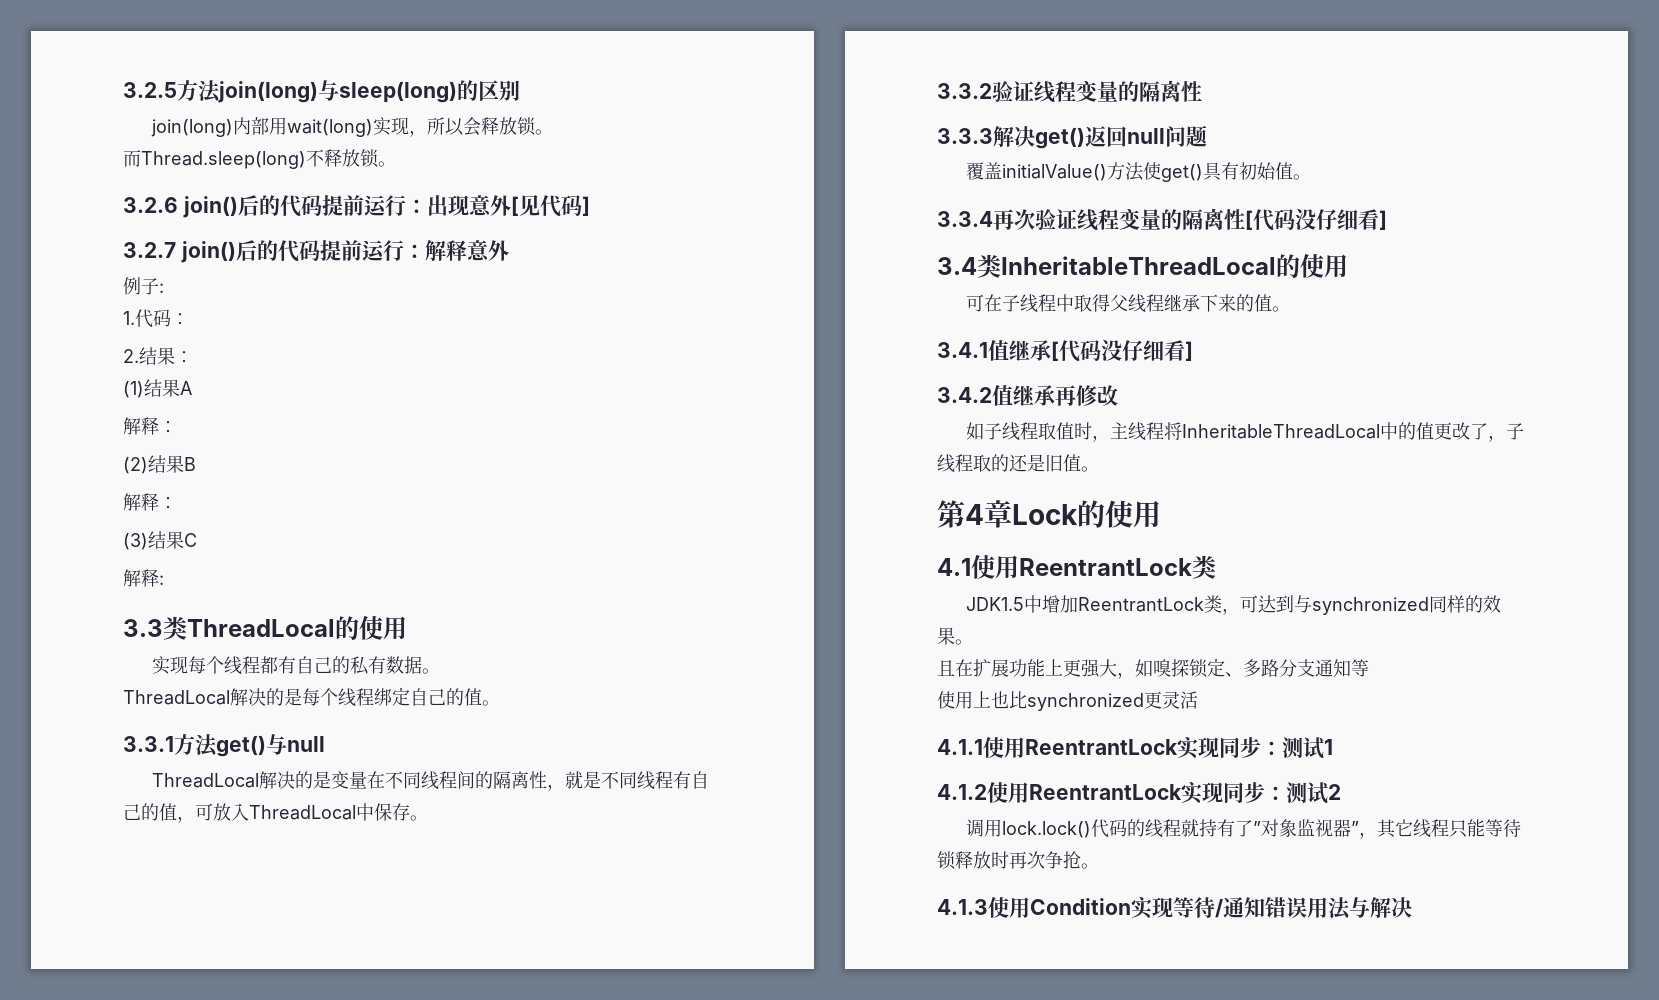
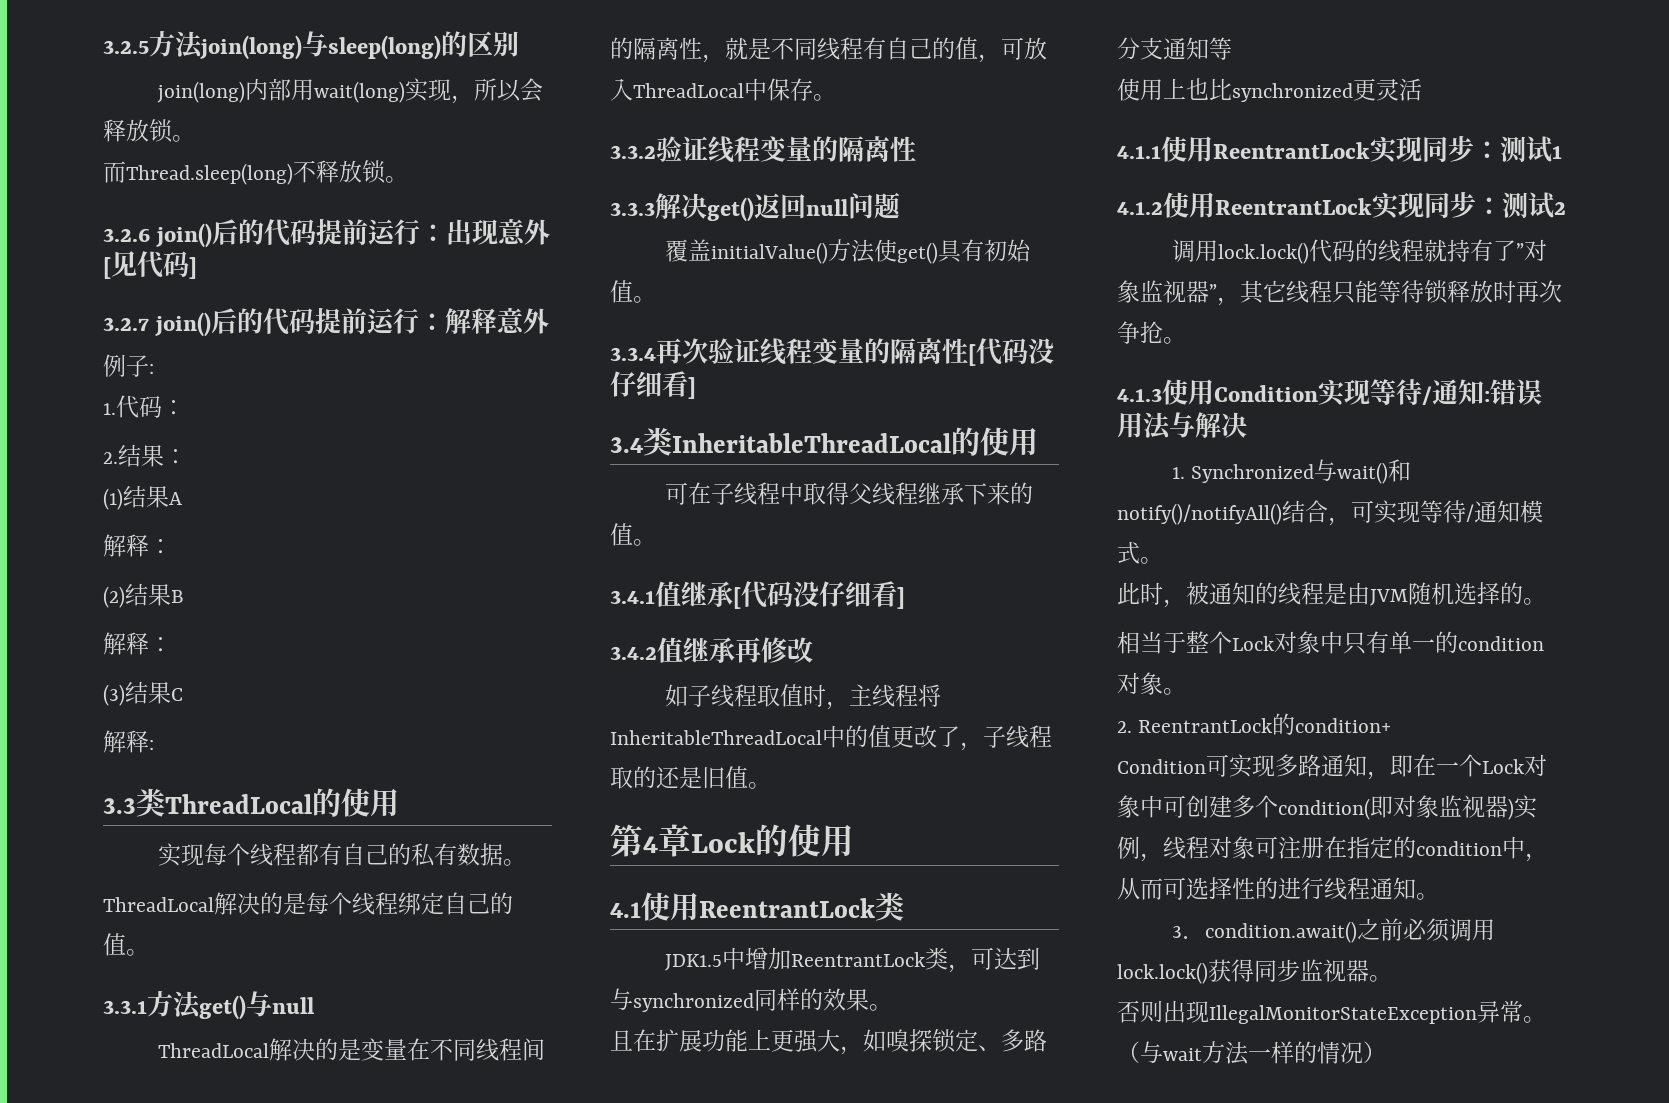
- 4.1.3使用Condition实现等待/通知错误用法与解决
+ 4.1.3使用Condition实现等待/通知:错误用法与解决
+ 1. Synchronized与wait()和notify()/notifyAll()结合，可实现等待/通知模式。
+ 此时，被通知的线程是由JVM随机选择的。
+ 相当于整个Lock对象中只有单一的condition对象。
+ 2. ReentrantLock的condition+
+ Condition可实现多路通知，即在一个Lock对象中可创建多个condition(即对象监视器)实例，线程对象可注册在指定的condition中，从而可选择性的进行线程通知。
+ 3．condition.await()之前必须调用lock.lock()获得同步监视器。
+ 否则出现IllegalMonitorStateException异常。（与wait方法一样的情况）

